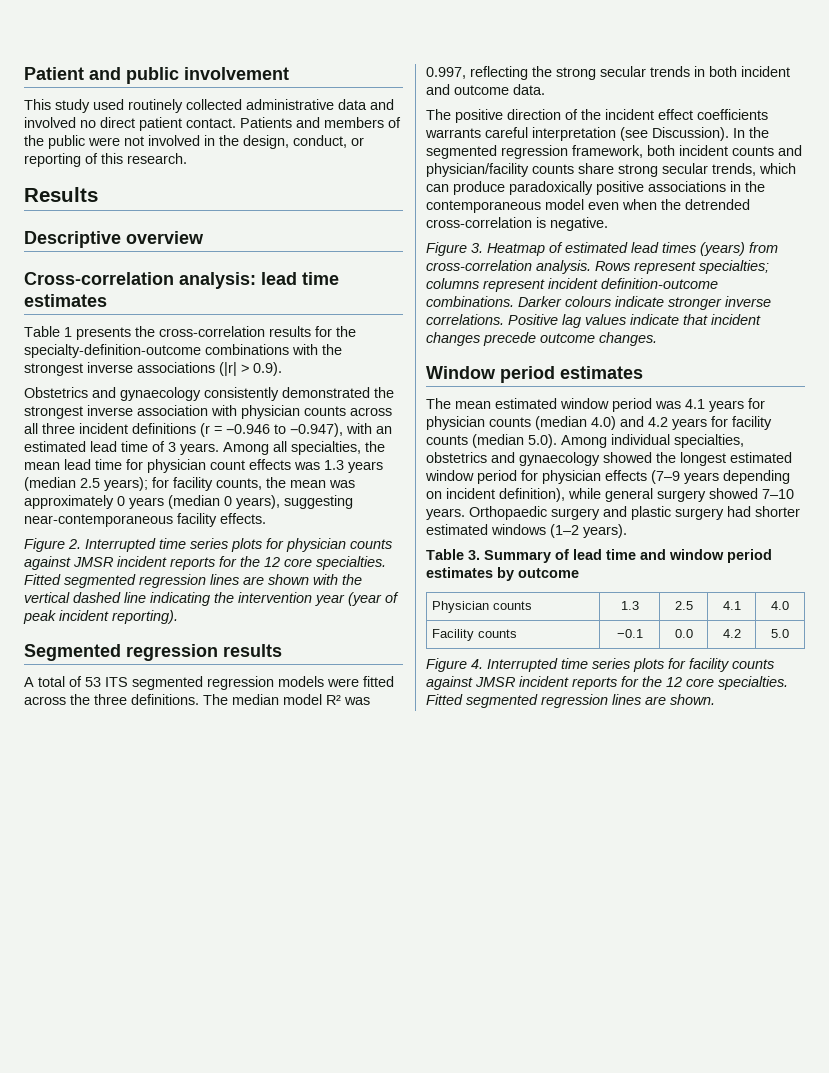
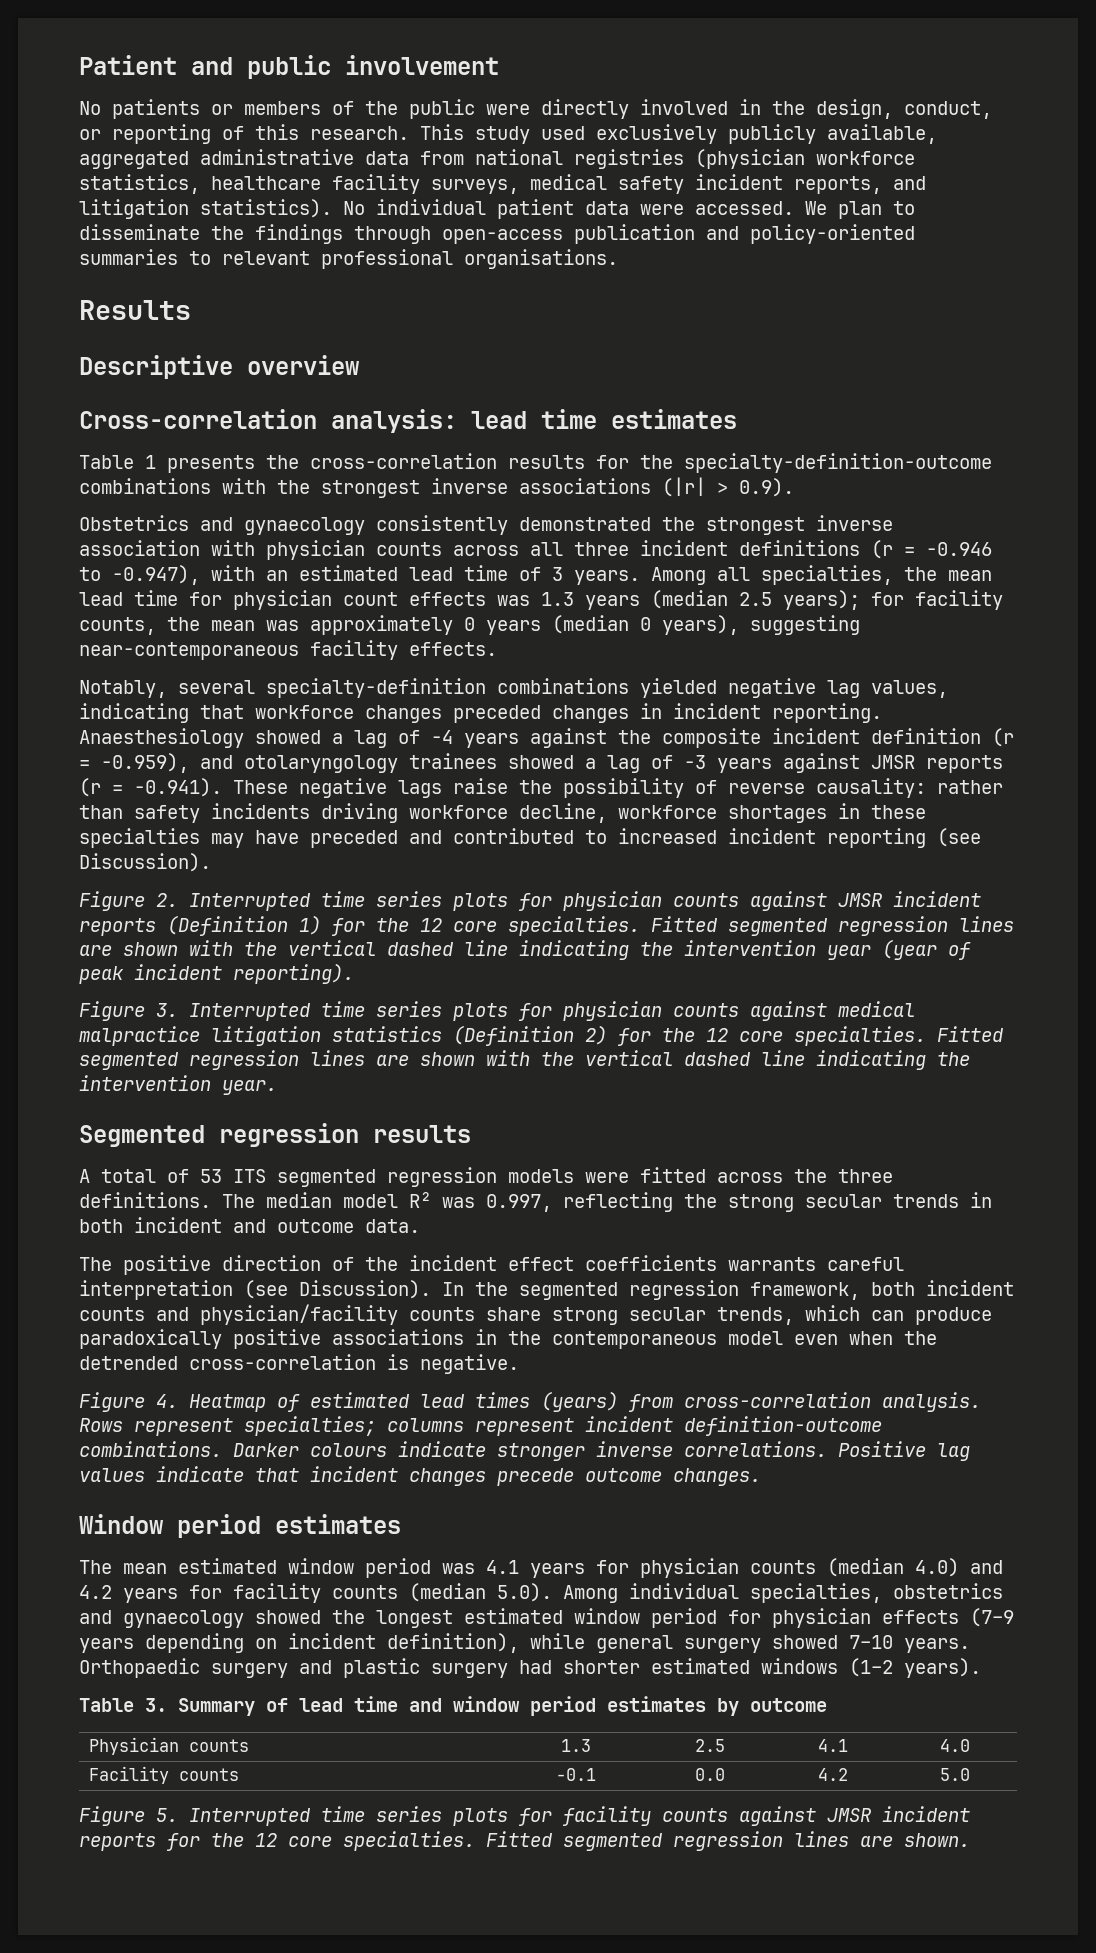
- This study used routinely collected administrative data and involved no direct patient contact. Patients and members of the public were not involved in the design, conduct, or reporting of this research.
+ No patients or members of the public were directly involved in the design, conduct, or reporting of this research. This study used exclusively publicly available, aggregated administrative data from national registries (physician workforce statistics, healthcare facility surveys, medical safety incident reports, and litigation statistics). No individual patient data were accessed. We plan to disseminate the findings through open-access publication and policy-oriented summaries to relevant professional organisations.
+ Notably, several specialty-definition combinations yielded negative lag values, indicating that workforce changes preceded changes in incident reporting. Anaesthesiology showed a lag of −4 years against the composite incident definition (r = −0.959), and otolaryngology trainees showed a lag of −3 years against JMSR reports (r = −0.941). These negative lags raise the possibility of reverse causality: rather than safety incidents driving workforce decline, workforce shortages in these specialties may have preceded and contributed to increased incident reporting (see Discussion).
- Figure 2. Interrupted time series plots for physician counts against JMSR incident reports for the 12 core specialties.
+ Figure 2. Interrupted time series plots for physician counts against JMSR incident reports (Definition 1) for the 12 core specialties.
+ Figure 3. Interrupted time series plots for physician counts against medical malpractice litigation statistics (Definition 2) for the 12 core specialties. Fitted segmented regression lines are shown with the vertical dashed line indicating the intervention year.
- Figure 3. Heatmap of estimated lead times (years) from cross-correlation analysis.
+ Figure 4. Heatmap of estimated lead times (years) from cross-correlation analysis.
- Figure 4. Interrupted time series plots for facility counts against JMSR incident reports for the 12 core specialties.
+ Figure 5. Interrupted time series plots for facility counts against JMSR incident reports for the 12 core specialties.

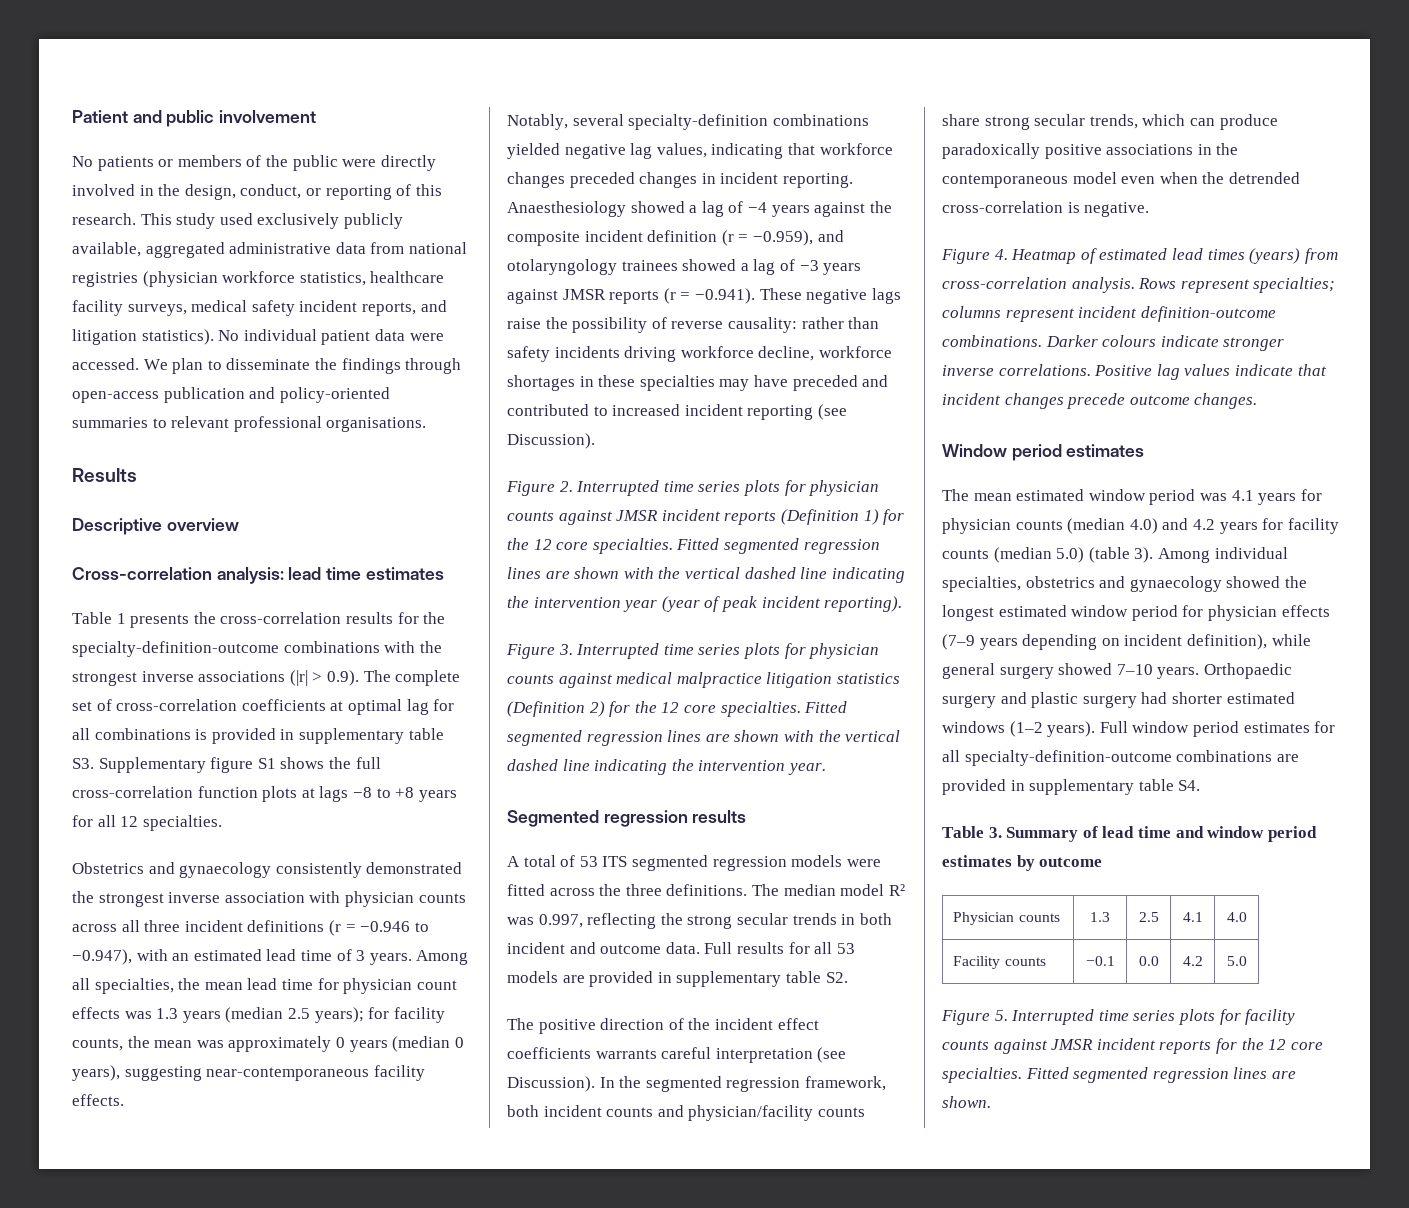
- Table 1 presents the cross-correlation results for the specialty-definition-outcome combinations with the strongest inverse associations (|r| > 0.9).
+ Table 1 presents the cross-correlation results for the specialty-definition-outcome combinations with the strongest inverse associations (|r| > 0.9). The complete set of cross-correlation coefficients at optimal lag for all combinations is provided in supplementary table S3. Supplementary figure S1 shows the full cross-correlation function plots at lags −8 to +8 years for all 12 specialties.
+ Full results for all 53 models are provided in supplementary table S2.
- The mean estimated window period was 4.1 years for physician counts (median 4.0) and 4.2 years for facility counts (median 5.0). Among individual specialties, obstetrics and gynaecology showed the longest estimated window period for physician effects (7–9 years depending on incident definition), while general surgery showed 7–10 years.
+ The mean estimated window period was 4.1 years for physician counts (median 4.0) and 4.2 years for facility counts (median 5.0) (table 3). Among individual specialties, obstetrics and gynaecology showed the longest estimated window period for physician effects (7–9 years depending on incident definition), while general surgery showed 7–10 years.
+ Full window period estimates for all specialty-definition-outcome combinations are provided in supplementary table S4.

